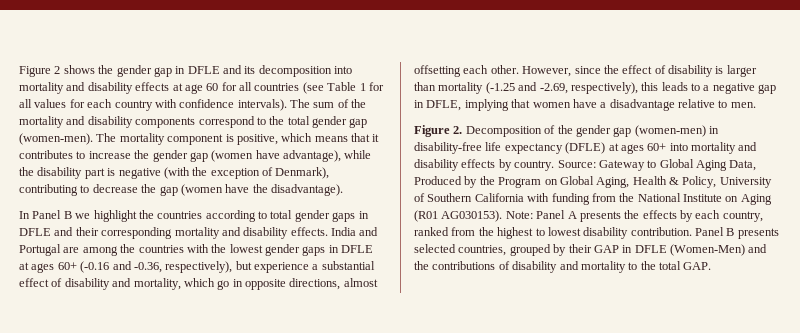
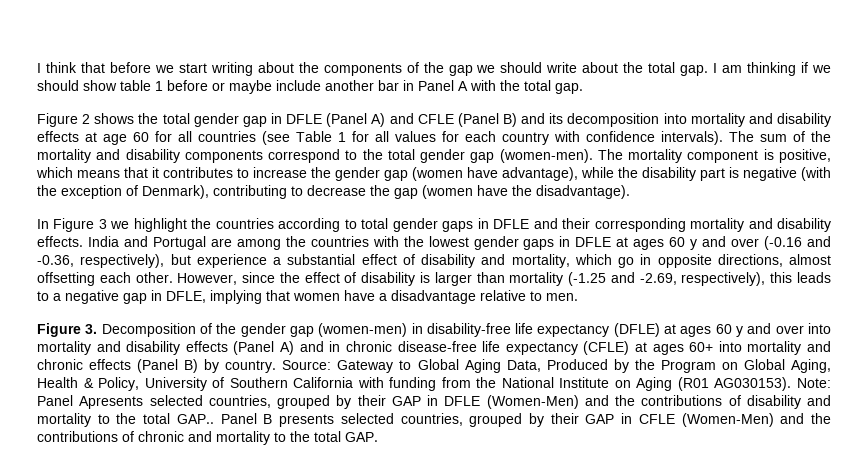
+ I think that before we start writing about the components of the gap we should write about the total gap. I am thinking if we should show table 1 before or maybe include another bar in Panel A with the total gap.
- Figure 2 shows the gender gap in DFLE and its decomposition into mortality and disability effects at age 60 for all countries (see Table 1 for all values for each country with confidence intervals).
+ Figure 2 shows the total gender gap in DFLE (Panel A) and CFLE (Panel B) and its decomposition into mortality and disability effects at age 60 for all countries (see Table 1 for all values for each country with confidence intervals).
- In Panel B we highlight the countries according to total gender gaps in DFLE and their corresponding mortality and disability effects.
+ In Figure 3 we highlight the countries according to total gender gaps in DFLE and their corresponding mortality and disability effects.
- India and Portugal are among the countries with the lowest gender gaps in DFLE at ages 60+ (-0.16 and -0.36, respectively), but experience a substantial effect of disability and mortality, which go in opposite directions, almost offsetting each other.
+ India and Portugal are among the countries with the lowest gender gaps in DFLE at ages 60 y and over (-0.16 and -0.36, respectively), but experience a substantial effect of disability and mortality, which go in opposite directions, almost offsetting each other.
- Figure 2. Decomposition of the gender gap (women-men) in disability-free life expectancy (DFLE) at ages 60+ into mortality and disability effects by country.
+ Figure 3. Decomposition of the gender gap (women-men) in disability-free life expectancy (DFLE) at ages 60 y and over into mortality and disability effects (Panel A) and in chronic disease-free life expectancy (CFLE) at ages 60+ into mortality and chronic effects (Panel B) by country.
- Note: Panel A presents the effects by each country, ranked from the highest to lowest disability contribution. Panel B presents selected countries, grouped by their GAP in DFLE (Women-Men) and the contributions of disability and mortality to the total GAP.
+ Note: Panel Apresents selected countries, grouped by their GAP in DFLE (Women-Men) and the contributions of disability and mortality to the total GAP.. Panel B presents selected countries, grouped by their GAP in CFLE (Women-Men) and the contributions of chronic and mortality to the total GAP.

